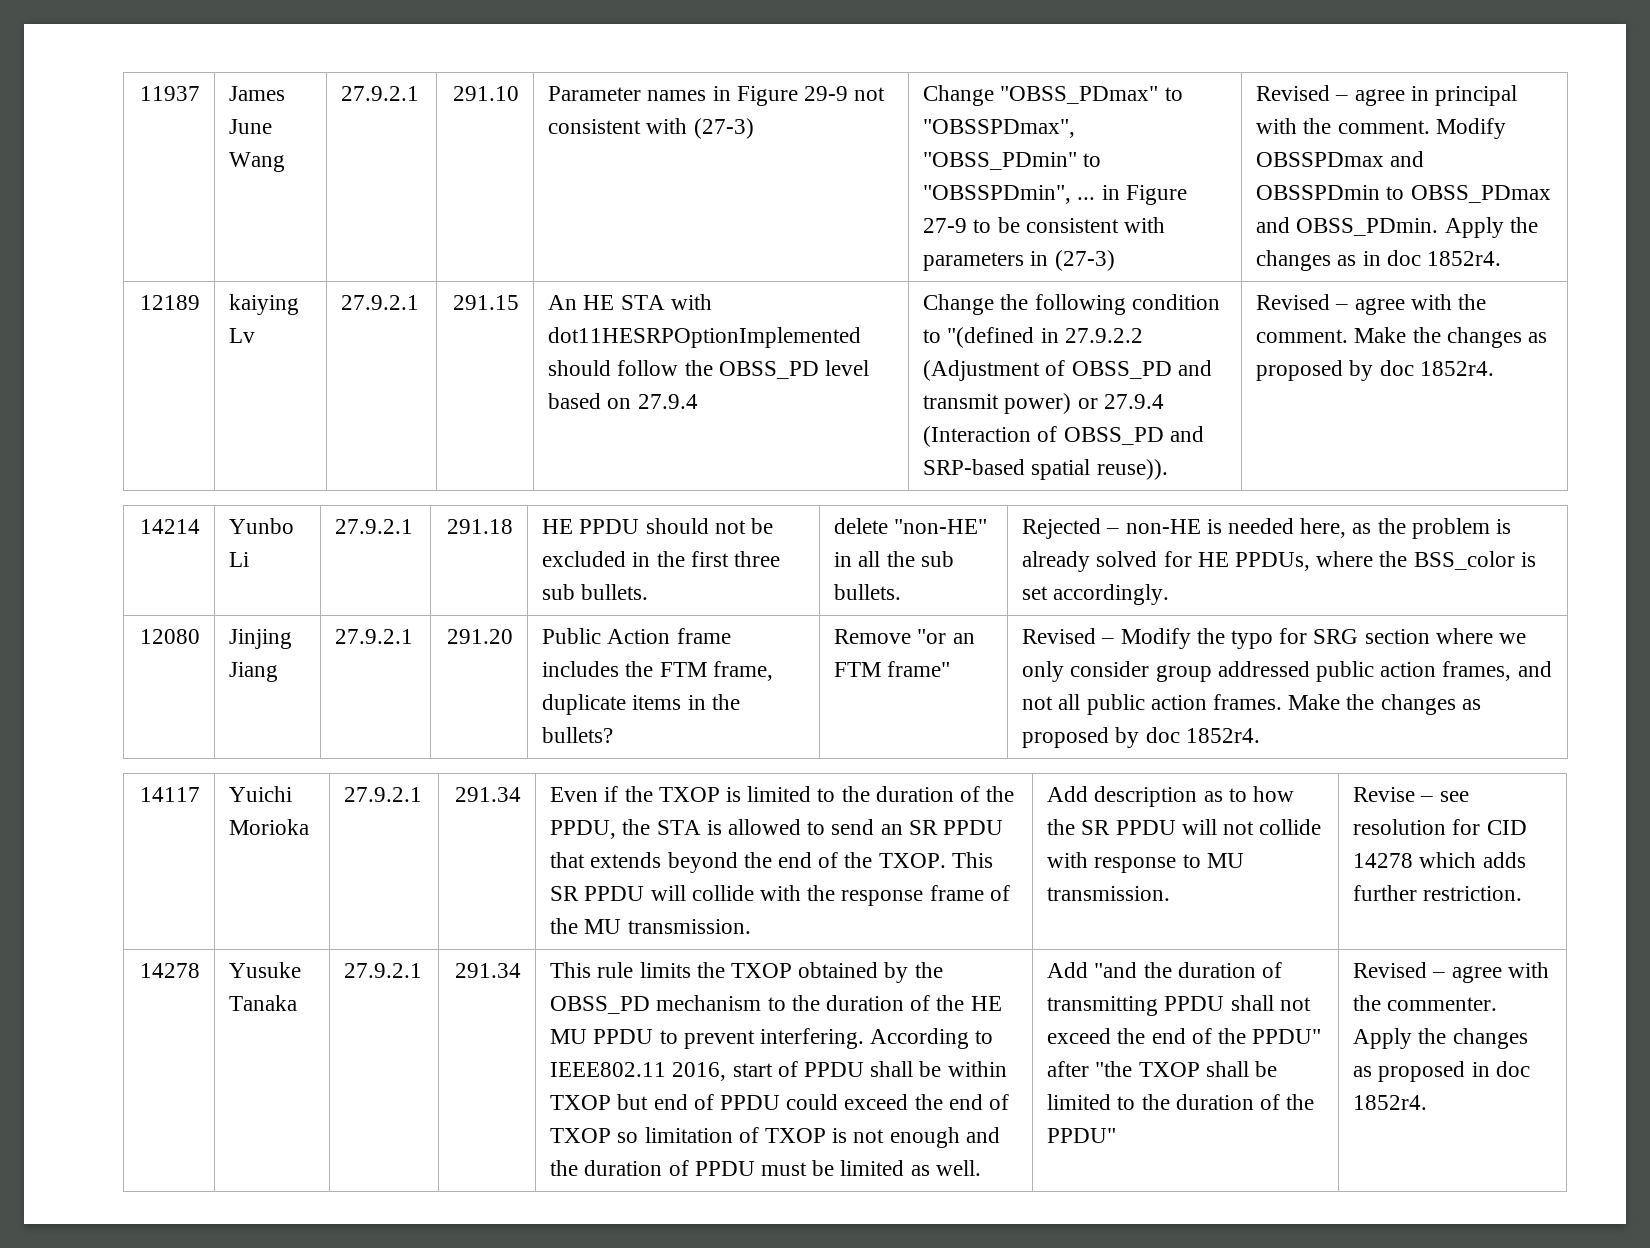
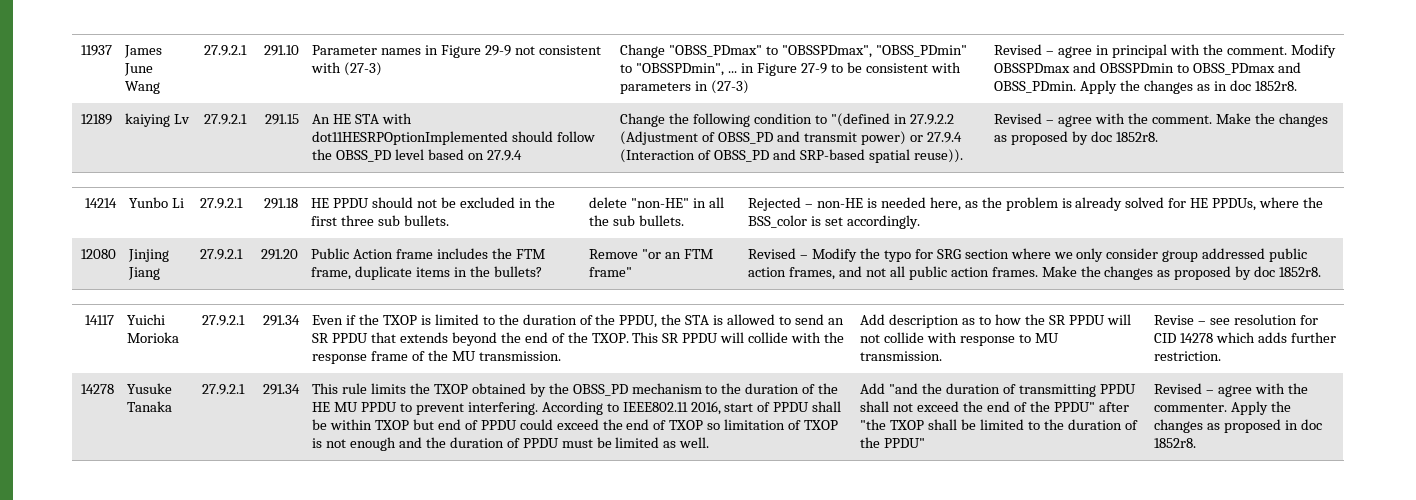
- Apply the changes as in doc 1852r4.
+ Apply the changes as in doc 1852r8.
- Revised – agree with the comment. Make the changes as proposed by doc 1852r4.
+ Revised – agree with the comment. Make the changes as proposed by doc 1852r8.
- Revised – Modify the typo for SRG section where we only consider group addressed public action frames, and not all public action frames. Make the changes as proposed by doc 1852r4.
+ Revised – Modify the typo for SRG section where we only consider group addressed public action frames, and not all public action frames. Make the changes as proposed by doc 1852r8.
- Apply the changes as proposed in doc 1852r4.
+ Apply the changes as proposed in doc 1852r8.

